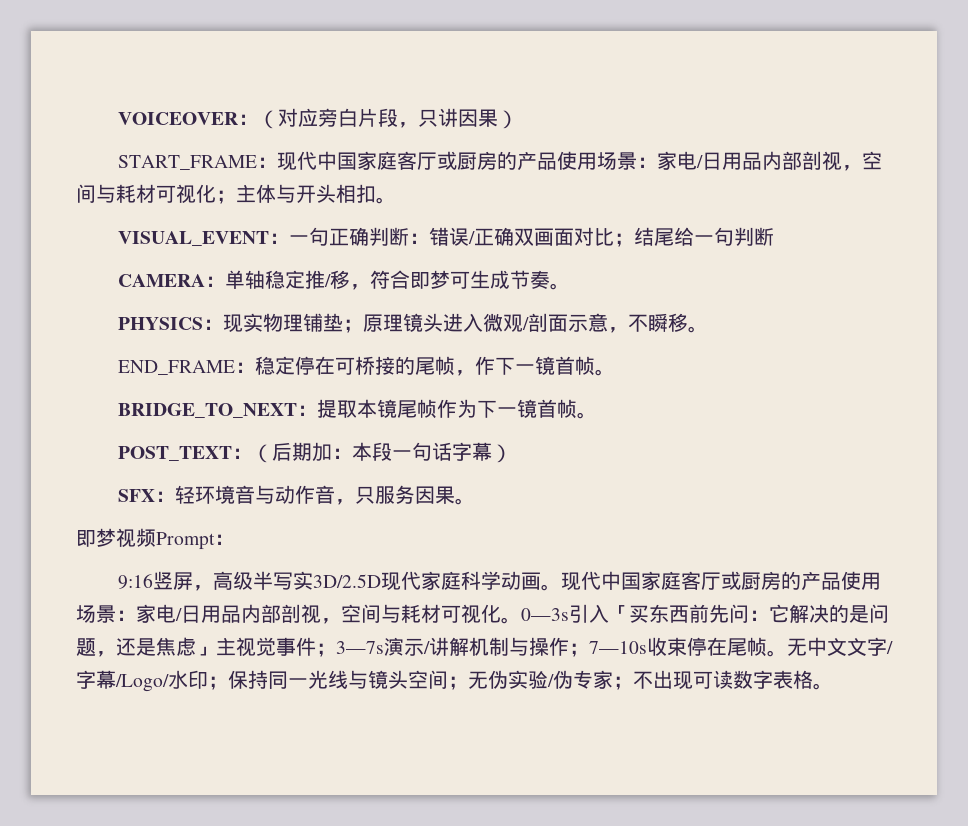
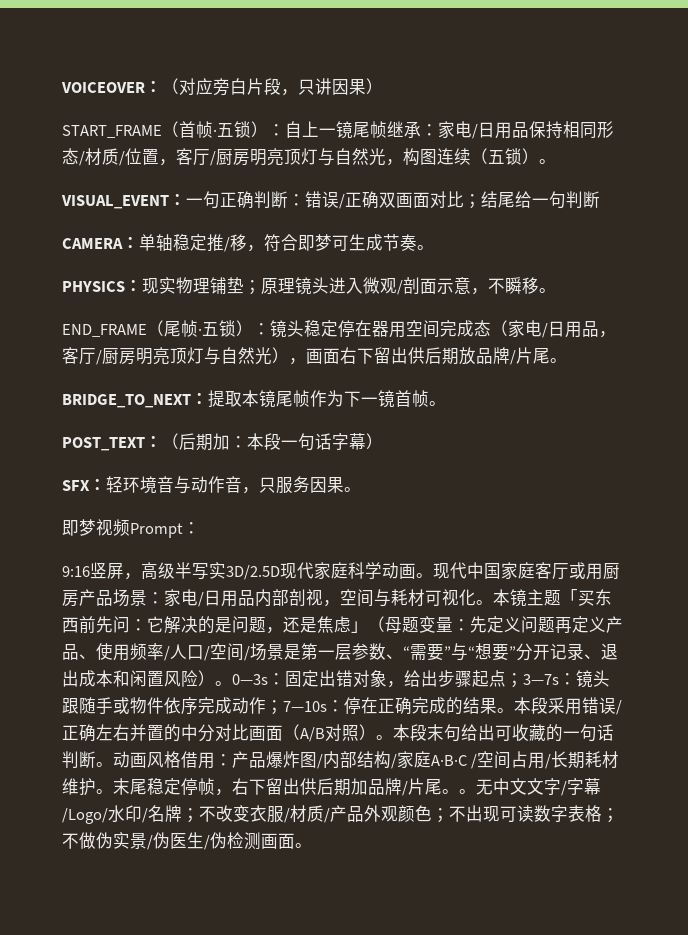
- START_FRAME：现代中国家庭客厅或厨房的产品使用场景：家电/日用品内部剖视，空间与耗材可视化；主体与开头相扣。
+ START_FRAME（首帧·五锁）：自上一镜尾帧继承：家电/日用品保持相同形态/材质/位置，客厅/厨房明亮顶灯与自然光，构图连续（五锁）。
- END_FRAME：稳定停在可桥接的尾帧，作下一镜首帧。
+ END_FRAME（尾帧·五锁）：镜头稳定停在器用空间完成态（家电/日用品，客厅/厨房明亮顶灯与自然光），画面右下留出供后期放品牌/片尾。
- 现代中国家庭客厅或厨房的产品使用场景：家电/日用品内部剖视，空间与耗材可视化。
+ 现代中国家庭客厅或用厨房产品场景：家电/日用品内部剖视，空间与耗材可视化。
- 0—3s引入「买东西前先问：它解决的是问题，还是焦虑」主视觉事件；3—7s演示/讲解机制与操作；7—10s收束停在尾帧。
+ 本镜主题「买东西前先问：它解决的是问题，还是焦虑」（母题变量：先定义问题再定义产品、使用频率/人口/空间/场景是第一层参数、“需要”与“想要”分开记录、退出成本和闲置风险）。0—3s：固定出错对象，给出步骤起点；3—7s：镜头跟随手或物件依序完成动作；7—10s：停在正确完成的结果。本段采用错误/正确左右并置的中分对比画面（A/B对照）。本段末句给出可收藏的一句话判断。动画风格借用：产品爆炸图/内部结构/家庭A·B·C /空间占用/长期耗材维护。末尾稳定停帧，右下留出供后期加品牌/片尾。。
- 无中文文字/字幕/Logo/水印；保持同一光线与镜头空间；无伪实验/伪专家；不出现可读数字表格。
+ 无中文文字/字幕/Logo/水印/名牌；不改变衣服/材质/产品外观颜色；不出现可读数字表格；不做伪实景/伪医生/伪检测画面。

